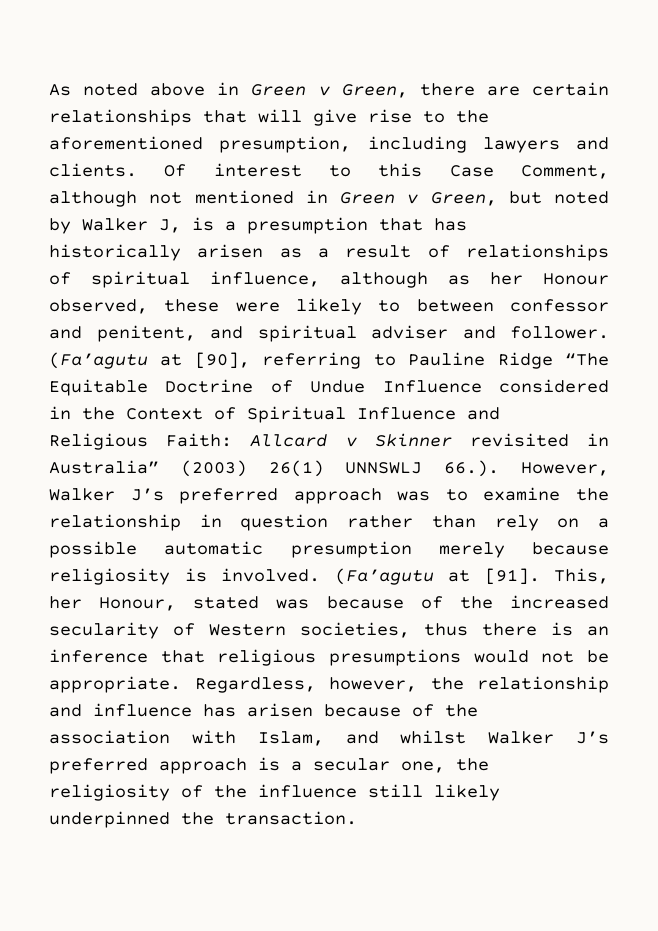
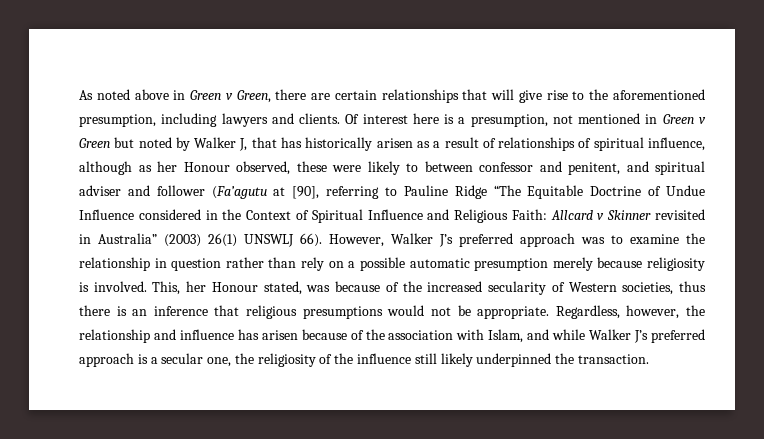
- Of interest to this Case Comment, although not mentioned in Green v Green, but noted by Walker J, is a presumption that has historically arisen as a result of relationships of spiritual influence, although as her Honour observed, these were likely to between confessor and penitent, and spiritual adviser and follower. (Fa’agutu at [90], referring to Pauline Ridge “The Equitable Doctrine of Undue Influence considered in the Context of Spiritual Influence and Religious Faith:
+ Of interest here is a presumption, not mentioned in Green v Green but noted by Walker J, that has historically arisen as a result of relationships of spiritual influence, although as her Honour observed, these were likely to between confessor and penitent, and spiritual adviser and follower (Fa’agutu at [90], referring to Pauline Ridge “The Equitable Doctrine of Undue Influence considered in the Context of Spiritual Influence and Religious Faith:
- Allcard v Skinner revisited in Australia” (2003) 26(1) UNNSWLJ 66.). However, Walker J’s preferred approach was to examine the relationship in question rather than rely on a possible automatic presumption merely because religiosity is involved.
+ Allcard v Skinner revisited in Australia” (2003) 26(1) UNSWLJ 66). However, Walker J’s preferred approach was to examine the relationship in question rather than rely on a possible automatic presumption merely because religiosity is involved.
- (Fa’agutu at [91]. This, her Honour, stated was because of the increased secularity of Western societies, thus there is an inference that religious presumptions would not be appropriate.
+ This, her Honour stated, was because of the increased secularity of Western societies, thus there is an inference that religious presumptions would not be appropriate.
- Regardless, however, the relationship and influence has arisen because of the association with Islam, and whilst Walker J’s preferred approach is a secular one, the religiosity of the influence still likely underpinned the transaction.
+ Regardless, however, the relationship and influence has arisen because of the association with Islam, and while Walker J’s preferred approach is a secular one, the religiosity of the influence still likely underpinned the transaction.

